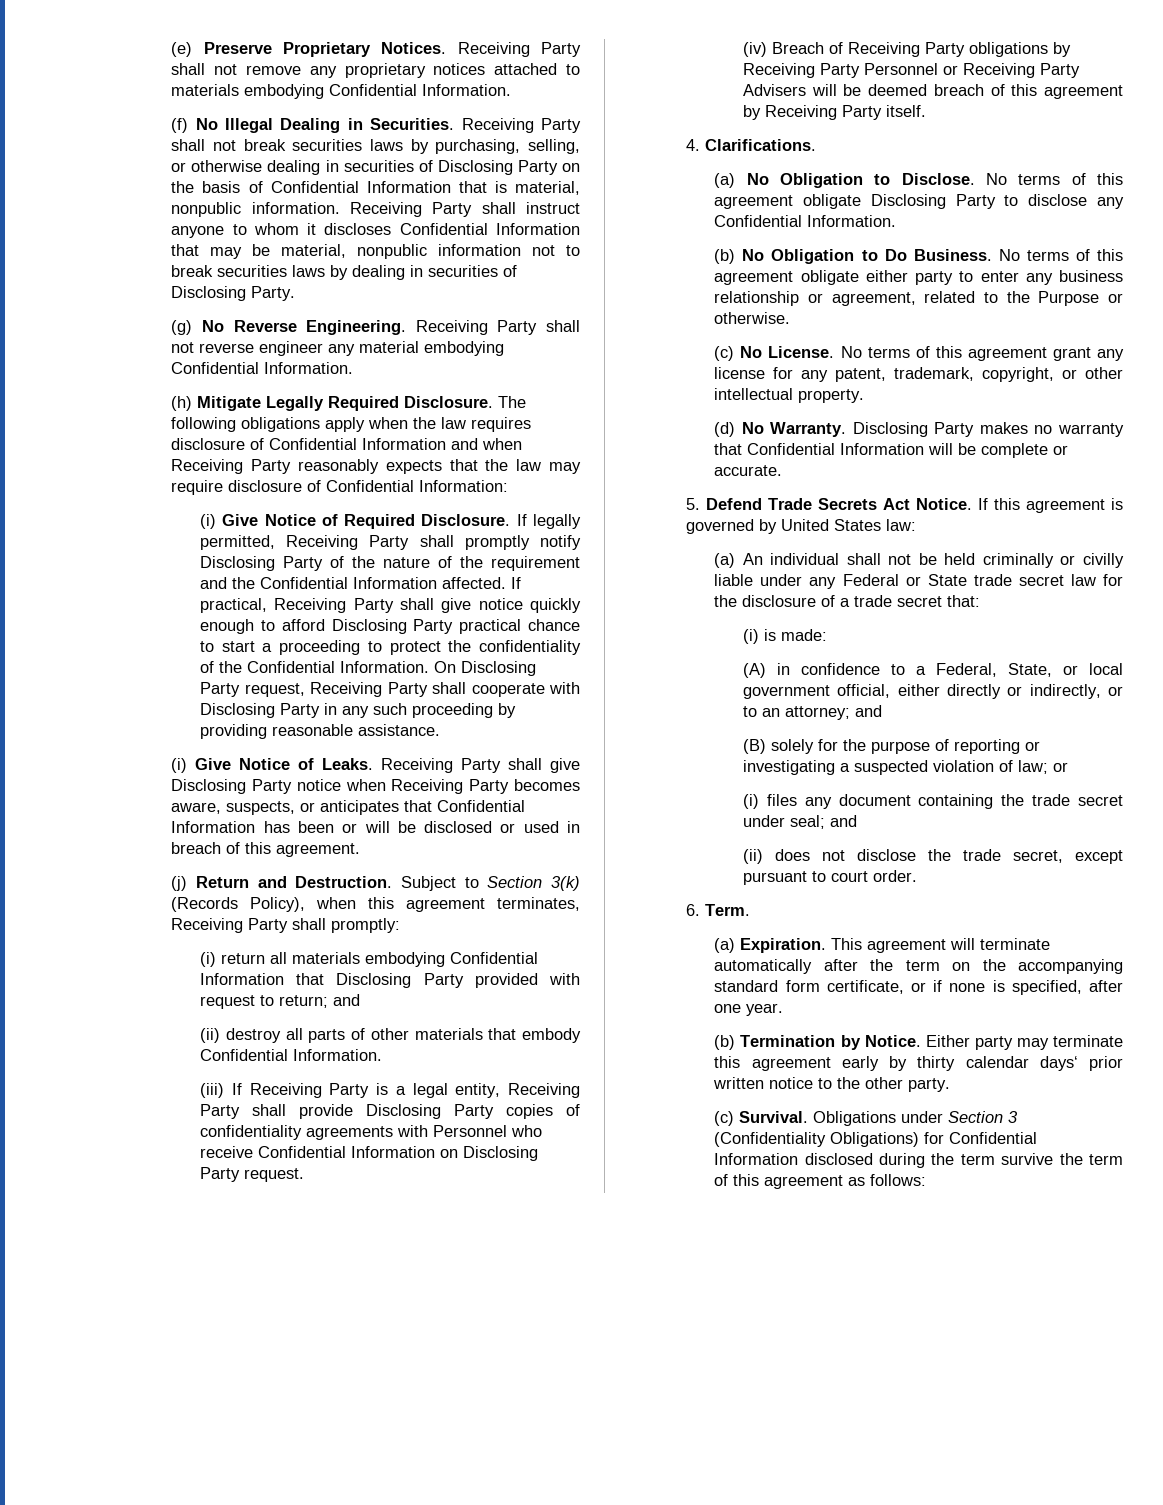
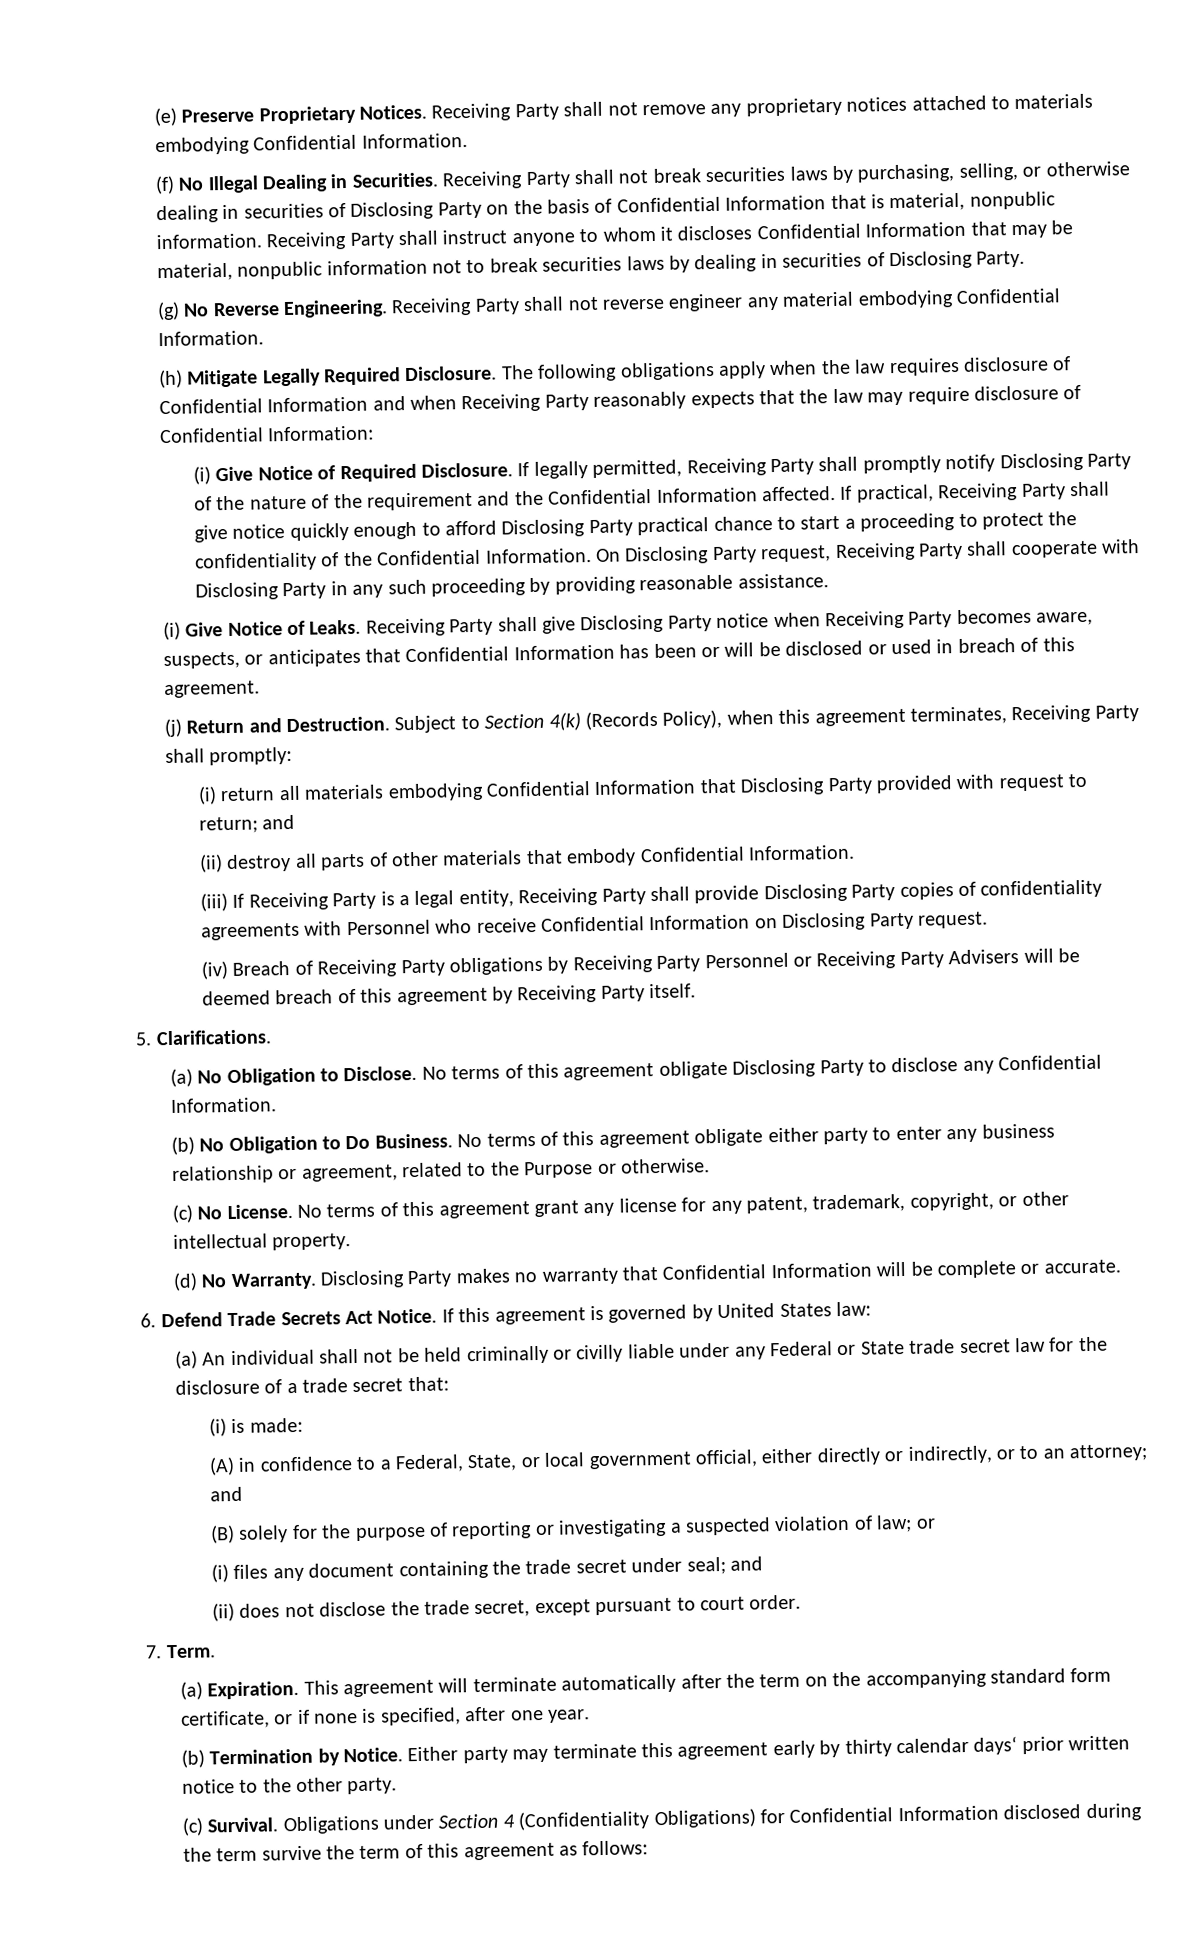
- Subject to Section 3(k) (Records Policy), when this agreement terminates, Receiving Party shall promptly:
+ Subject to Section 4(k) (Records Policy), when this agreement terminates, Receiving Party shall promptly:
- 4. Clarifications.
+ 5. Clarifications.
- 5. Defend Trade Secrets Act Notice.
+ 6. Defend Trade Secrets Act Notice.
- 6. Term.
+ 7. Term.
- Obligations under Section 3 (Confidentiality Obligations) for Confidential Information disclosed during the term survive the term of this agreement as follows:
+ Obligations under Section 4 (Confidentiality Obligations) for Confidential Information disclosed during the term survive the term of this agreement as follows:

